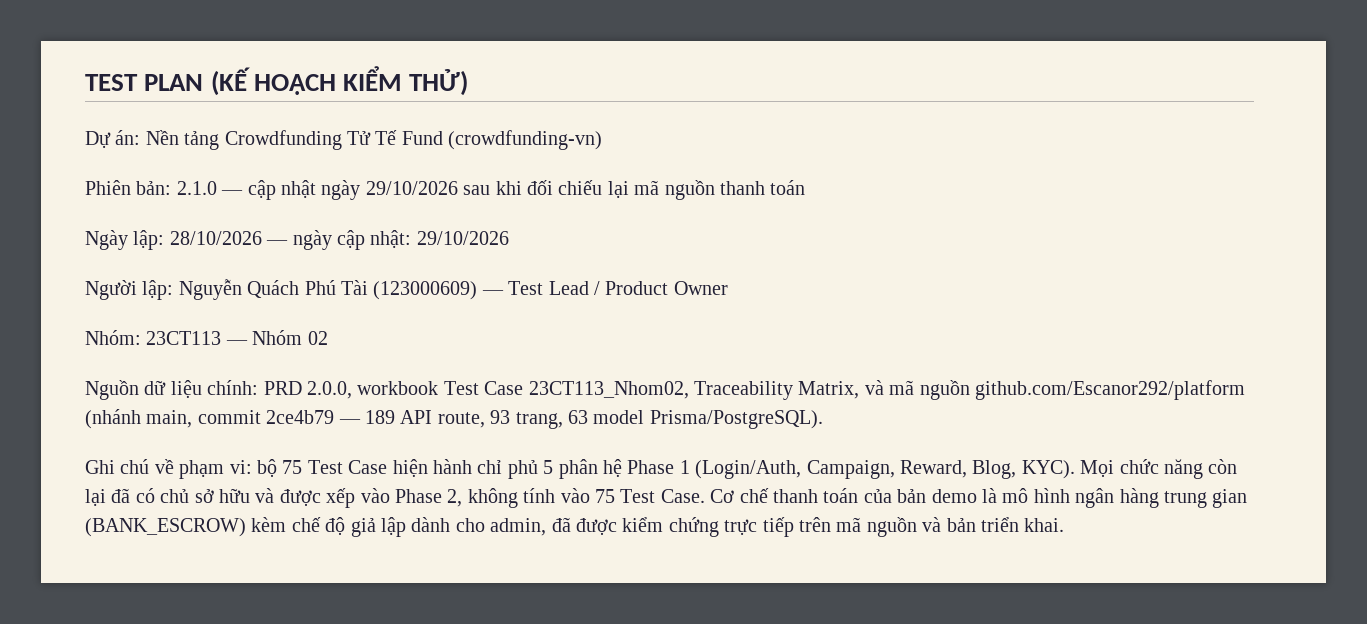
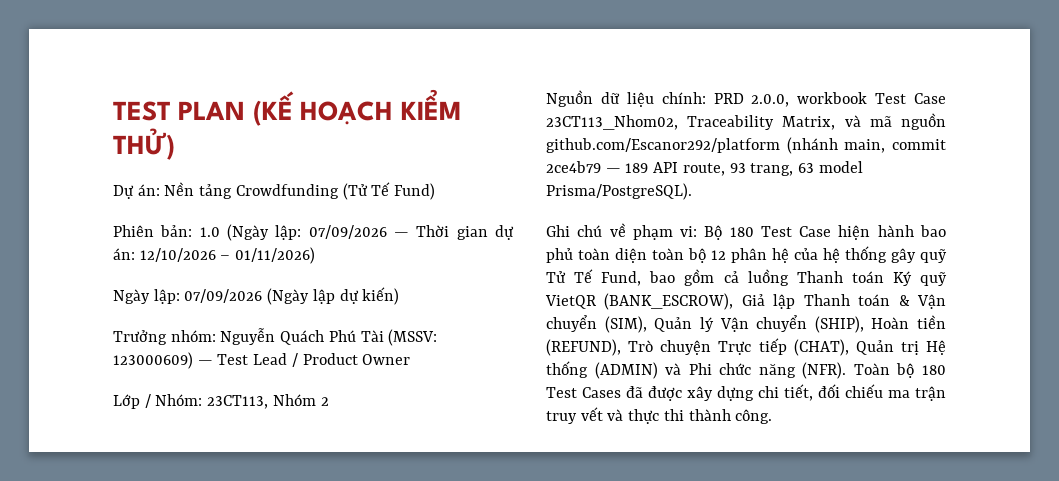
- Dự án: Nền tảng Crowdfunding Tử Tế Fund (crowdfunding-vn)
- Phiên bản: 2.1.0 — cập nhật ngày 29/10/2026 sau khi đối chiếu lại mã nguồn thanh toán
- Ngày lập: 28/10/2026 — ngày cập nhật: 29/10/2026
- Người lập: Nguyễn Quách Phú Tài (123000609) — Test Lead / Product Owner
+ Dự án: Nền tảng Crowdfunding (Tử Tế Fund)
+ Phiên bản: 1.0 (Ngày lập: 07/09/2026 — Thời gian dự án: 12/10/2026 – 01/11/2026)
+ Ngày lập: 07/09/2026 (Ngày lập dự kiến)
+ Trưởng nhóm: Nguyễn Quách Phú Tài (MSSV: 123000609) — Test Lead / Product Owner
- Nhóm: 23CT113 — Nhóm 02
+ Lớp / Nhóm: 23CT113, Nhóm 2
- Ghi chú về phạm vi: bộ 75 Test Case hiện hành chỉ phủ 5 phân hệ Phase 1 (Login/Auth, Campaign, Reward, Blog, KYC). Mọi chức năng còn lại đã có chủ sở hữu và được xếp vào Phase 2, không tính vào 75 Test Case. Cơ chế thanh toán của bản demo là mô hình ngân hàng trung gian (BANK_ESCROW) kèm chế độ giả lập dành cho admin, đã được kiểm chứng trực tiếp trên mã nguồn và bản triển khai.
+ Ghi chú về phạm vi: Bộ 180 Test Case hiện hành bao phủ toàn diện toàn bộ 12 phân hệ của hệ thống gây quỹ Tử Tế Fund, bao gồm cả luồng Thanh toán Ký quỹ VietQR (BANK_ESCROW), Giả lập Thanh toán & Vận chuyển (SIM), Quản lý Vận chuyển (SHIP), Hoàn tiền (REFUND), Trò chuyện Trực tiếp (CHAT), Quản trị Hệ thống (ADMIN) và Phi chức năng (NFR). Toàn bộ 180 Test Cases đã được xây dựng chi tiết, đối chiếu ma trận truy vết và thực thi thành công.

